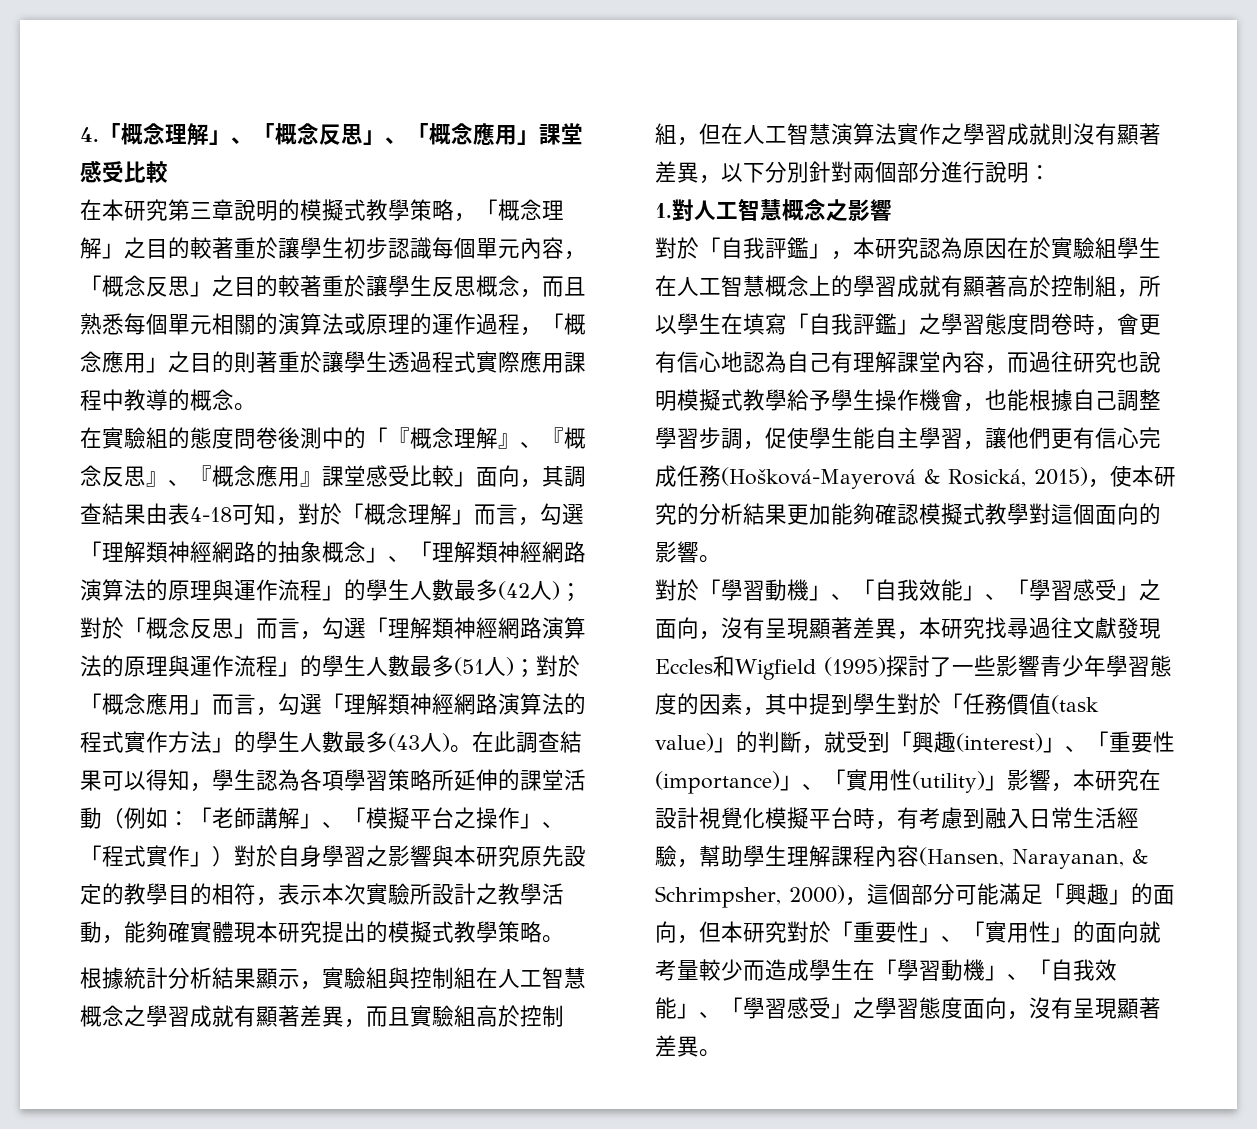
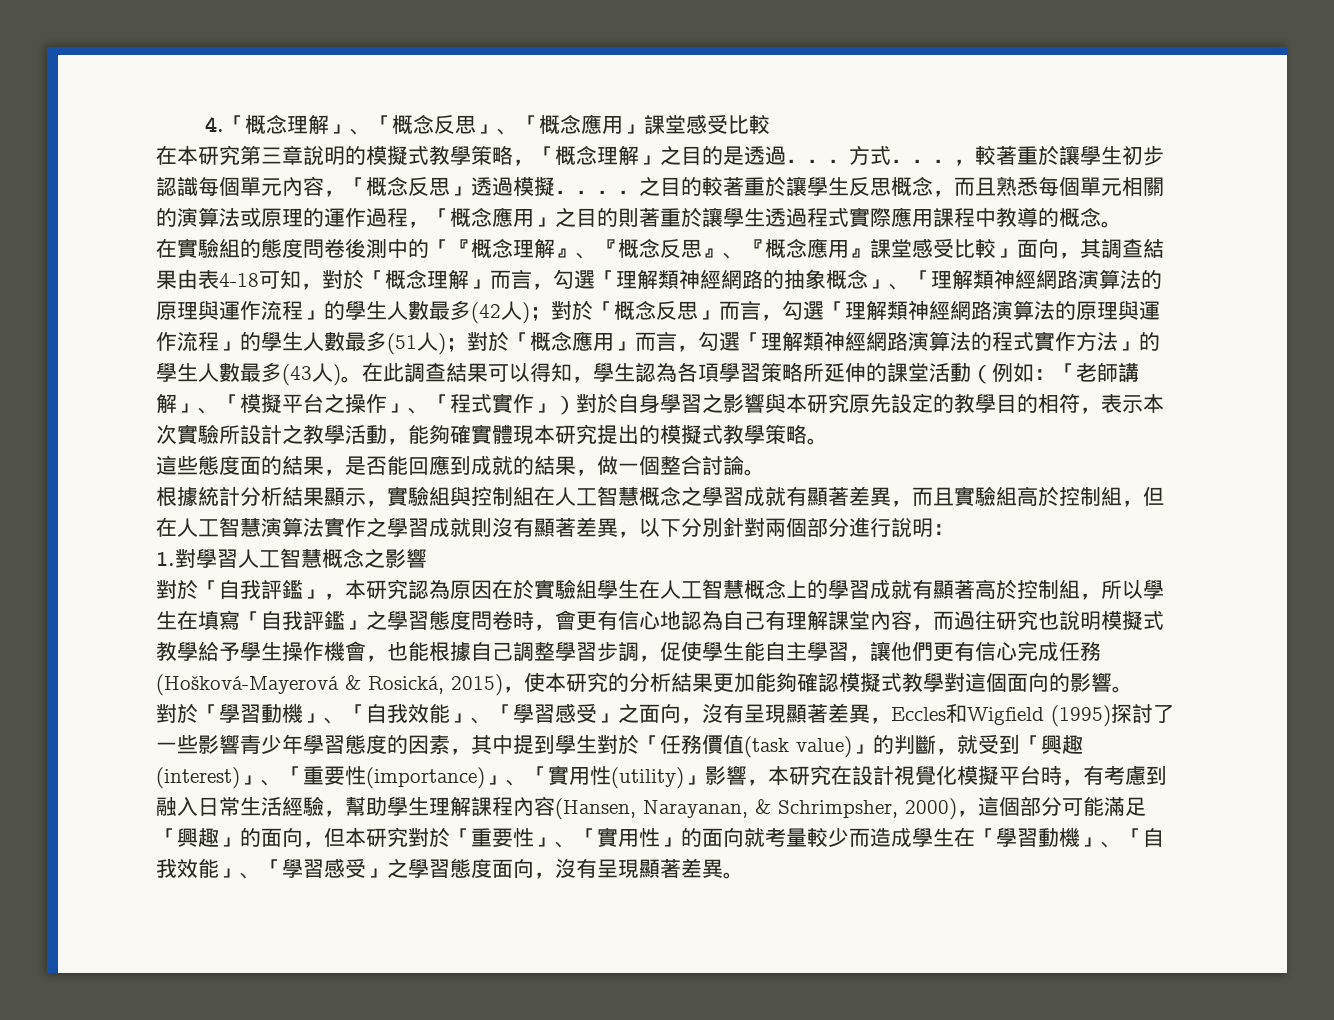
- 在本研究第三章說明的模擬式教學策略，「概念理解」之目的較著重於讓學生初步認識每個單元內容，「概念反思」之目的較著重於讓學生反思概念，而且熟悉每個單元相關的演算法或原理的運作過程，「概念應用」之目的則著重於讓學生透過程式實際應用課程中教導的概念。
+ 在本研究第三章說明的模擬式教學策略，「概念理解」之目的是透過．．．方式．．．，較著重於讓學生初步認識每個單元內容，「概念反思」透過模擬．．．．之目的較著重於讓學生反思概念，而且熟悉每個單元相關的演算法或原理的運作過程，「概念應用」之目的則著重於讓學生透過程式實際應用課程中教導的概念。
+ 這些態度面的結果，是否能回應到成就的結果，做一個整合討論。
- 1.對人工智慧概念之影響
+ 1.對學習人工智慧概念之影響
- 對於「學習動機」、「自我效能」、「學習感受」之面向，沒有呈現顯著差異，本研究找尋過往文獻發現Eccles和Wigfield (1995)探討了一些影響青少年學習態度的因素，其中提到學生對於「任務價值(task value)」的判斷，就受到「興趣(interest)」、「重要性(importance)」、「實用性(utility)」影響，本研究在設計視覺化模擬平台時，有考慮到融入日常生活經驗，幫助學生理解課程內容(Hansen, Narayanan, & Schrimpsher, 2000)，這個部分可能滿足「興趣」的面向，但本研究對於「重要性」、「實用性」的面向就考量較少而造成學生在「學習動機」、「自我效能」、「學習感受」之學習態度面向，沒有呈現顯著差異。
+ 對於「學習動機」、「自我效能」、「學習感受」之面向，沒有呈現顯著差異，Eccles和Wigfield (1995)探討了一些影響青少年學習態度的因素，其中提到學生對於「任務價值(task value)」的判斷，就受到「興趣(interest)」、「重要性(importance)」、「實用性(utility)」影響，本研究在設計視覺化模擬平台時，有考慮到融入日常生活經驗，幫助學生理解課程內容(Hansen, Narayanan, & Schrimpsher, 2000)，這個部分可能滿足「興趣」的面向，但本研究對於「重要性」、「實用性」的面向就考量較少而造成學生在「學習動機」、「自我效能」、「學習感受」之學習態度面向，沒有呈現顯著差異。

